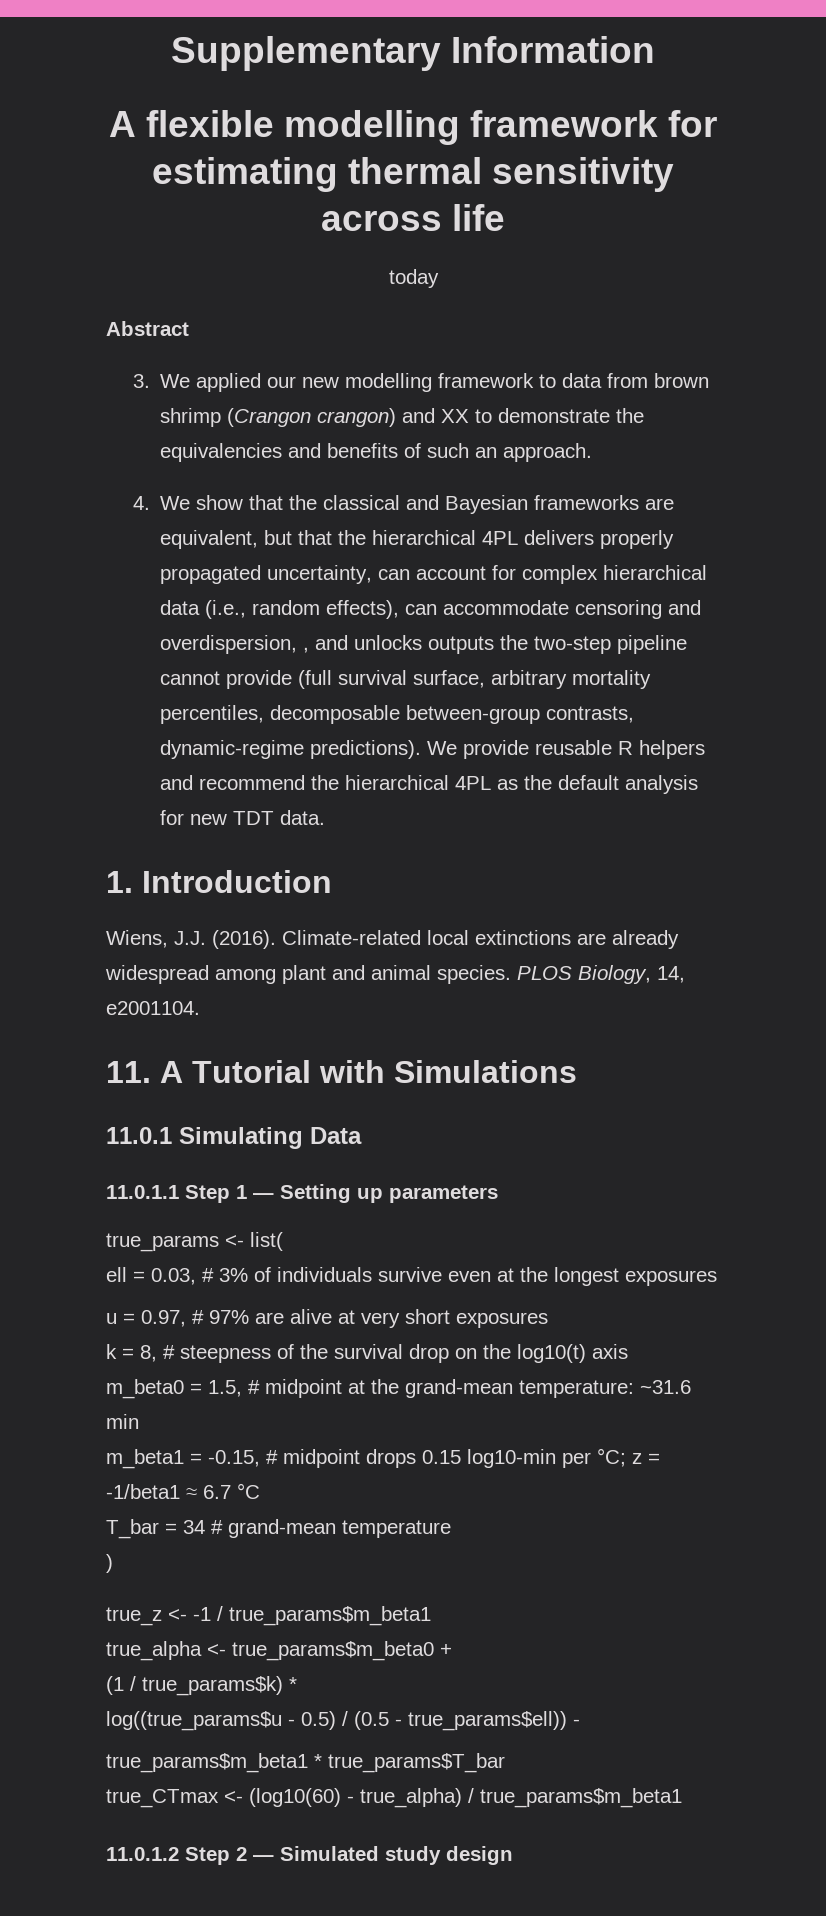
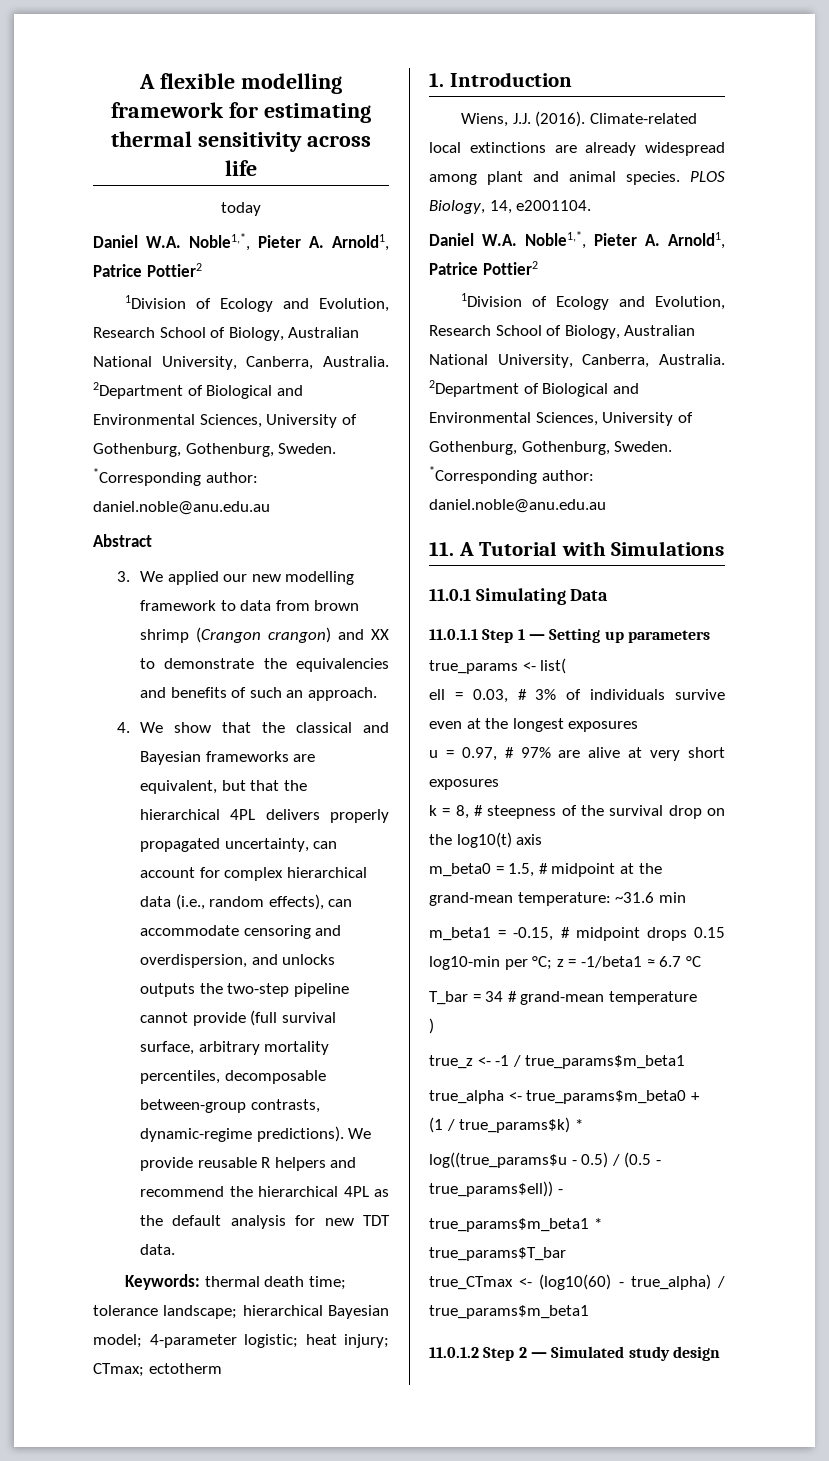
- Supplementary Information
  today
+ Daniel W.A. Noble1,*, Pieter A. Arnold1, Patrice Pottier2
+ 1Division of Ecology and Evolution, Research School of Biology, Australian National University, Canberra, Australia. 2Department of Biological and Environmental Sciences, University of Gothenburg, Gothenburg, Sweden. *Corresponding author: daniel.noble@anu.edu.au
- 4. We show that the classical and Bayesian frameworks are equivalent, but that the hierarchical 4PL delivers properly propagated uncertainty, can account for complex hierarchical data (i.e., random effects), can accommodate censoring and overdispersion, , and unlocks outputs the two-step pipeline cannot provide (full survival surface, arbitrary mortality percentiles, decomposable between-group contrasts, dynamic-regime predictions).
+ 4. We show that the classical and Bayesian frameworks are equivalent, but that the hierarchical 4PL delivers properly propagated uncertainty, can account for complex hierarchical data (i.e., random effects), can accommodate censoring and overdispersion, and unlocks outputs the two-step pipeline cannot provide (full survival surface, arbitrary mortality percentiles, decomposable between-group contrasts, dynamic-regime predictions).
+ Keywords: thermal death time; tolerance landscape; hierarchical Bayesian model; 4-parameter logistic; heat injury; CTmax; ectotherm
  PLOS Biology, 14, e2001104.
+ Daniel W.A. Noble1,*, Pieter A. Arnold1, Patrice Pottier2
+ 1Division of Ecology and Evolution, Research School of Biology, Australian National University, Canberra, Australia. 2Department of Biological and Environmental Sciences, University of Gothenburg, Gothenburg, Sweden. *Corresponding author: daniel.noble@anu.edu.au

